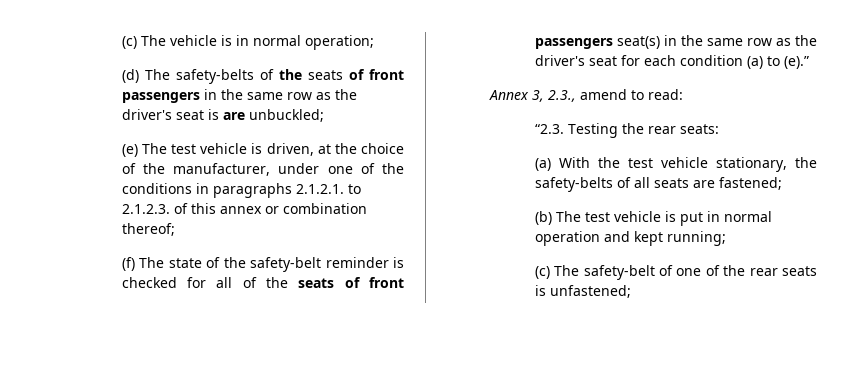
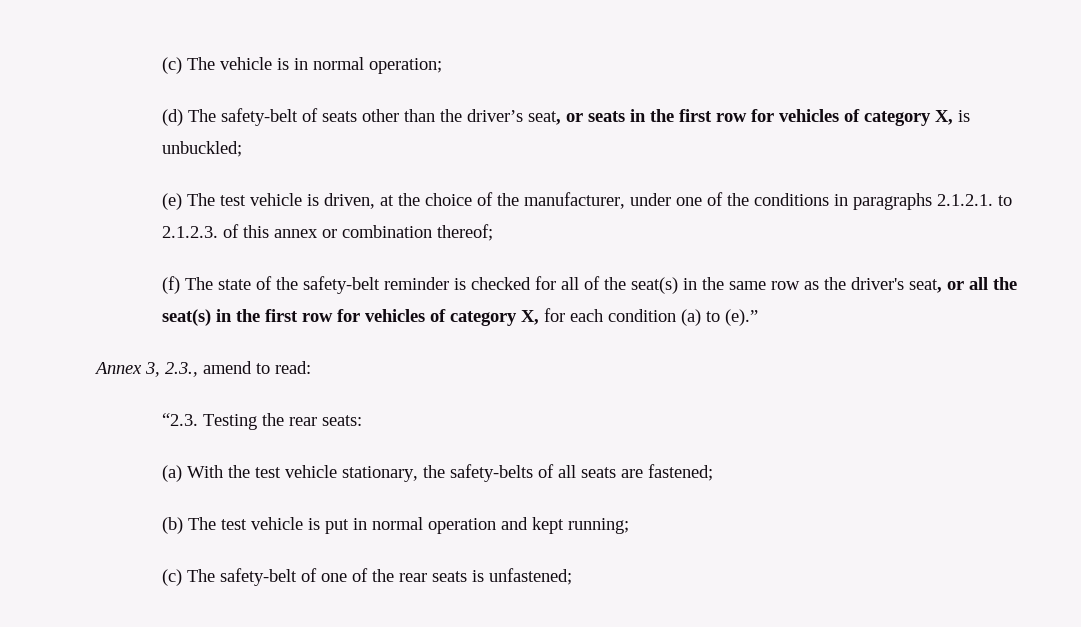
- (d) The safety-belts of the seats of front passengers in the same row as the driver's seat is are unbuckled;
+ (d) The safety-belt of seats other than the driver’s seat, or seats in the first row for vehicles of category X, is unbuckled;
- (f) The state of the safety-belt reminder is checked for all of the seats of front passengers seat(s) in the same row as the driver's seat for each condition (a) to (e).”
+ (f) The state of the safety-belt reminder is checked for all of the seat(s) in the same row as the driver's seat, or all the seat(s) in the first row for vehicles of category X, for each condition (a) to (e).”

